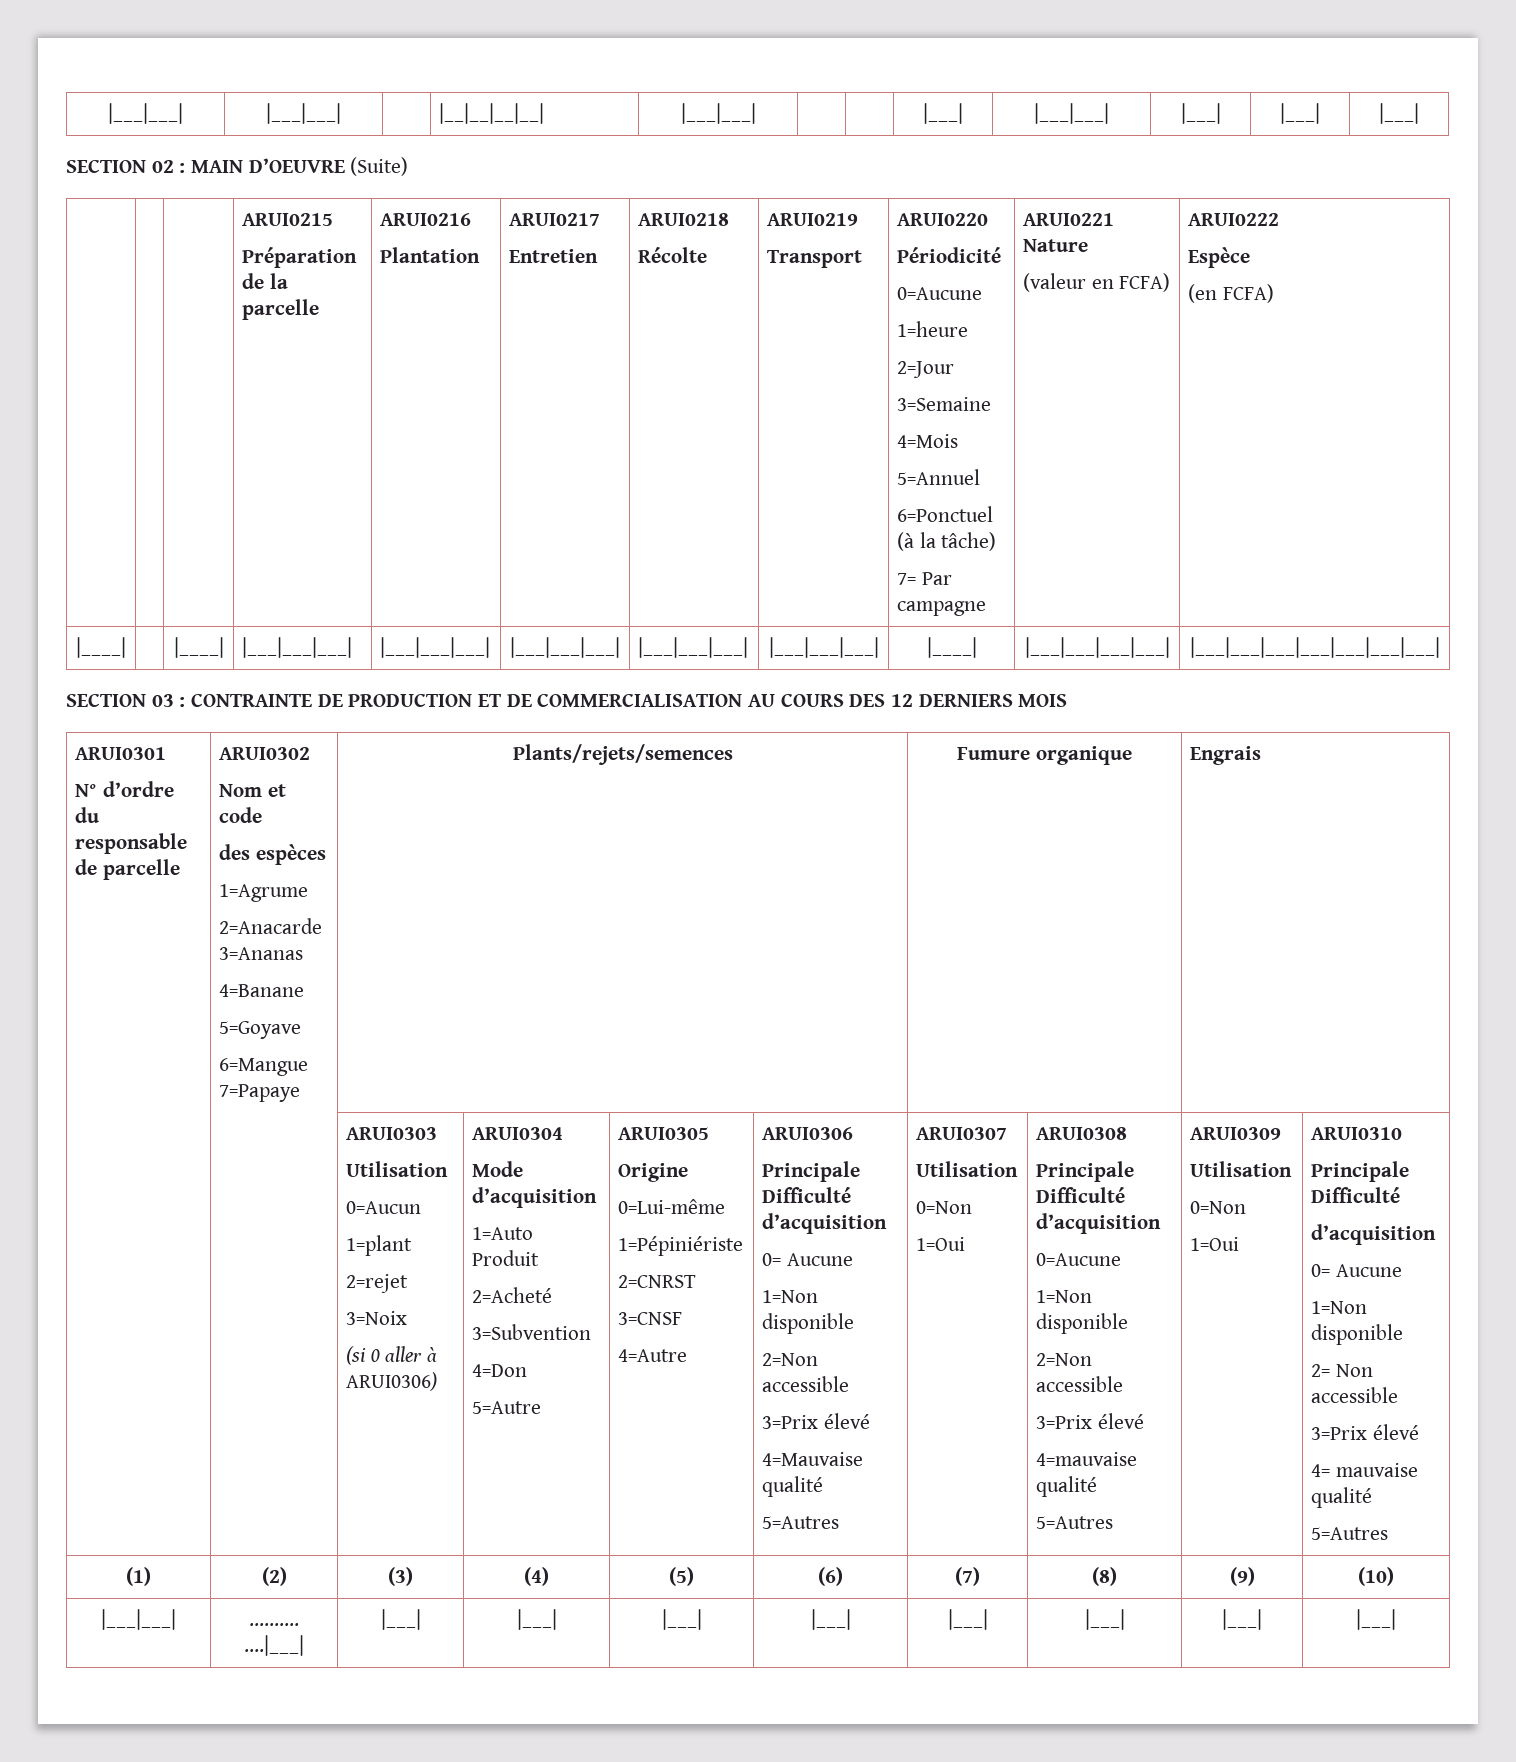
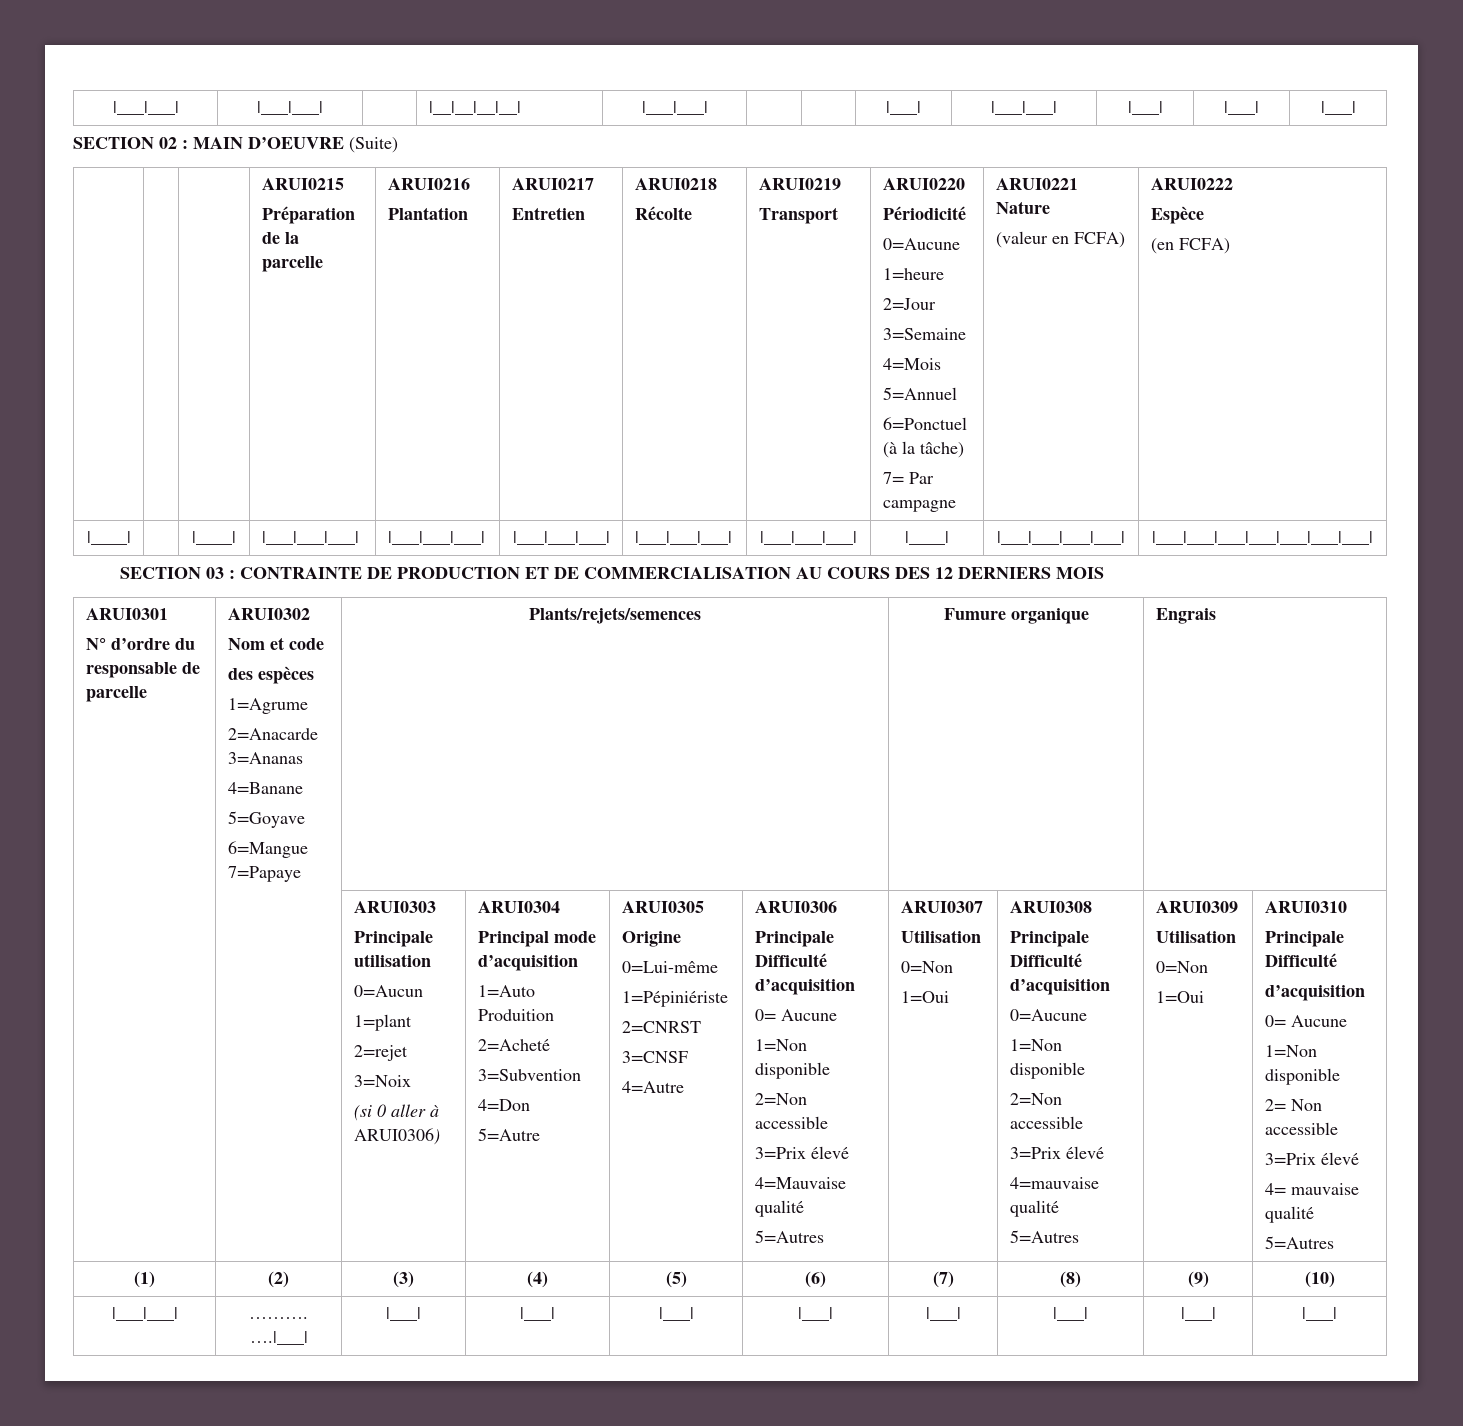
  ARUI0303
- Utilisation
+ Principale utilisation
- Mode d’acquisition
+ Principal mode d’acquisition
- 1=Auto Produit
+ 1=Auto Produition

